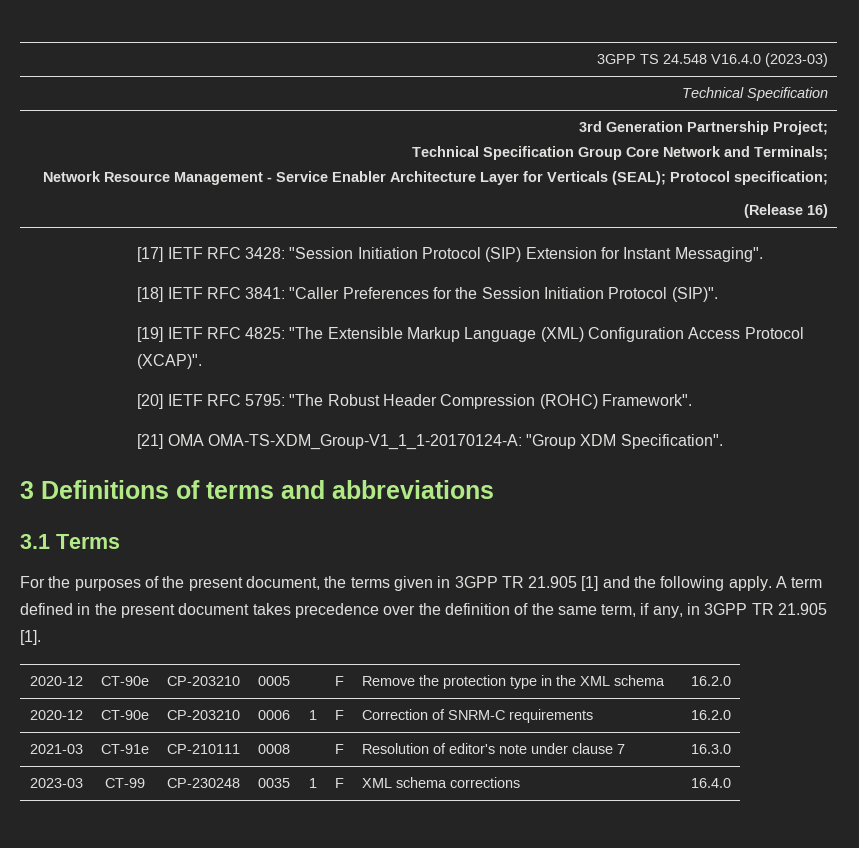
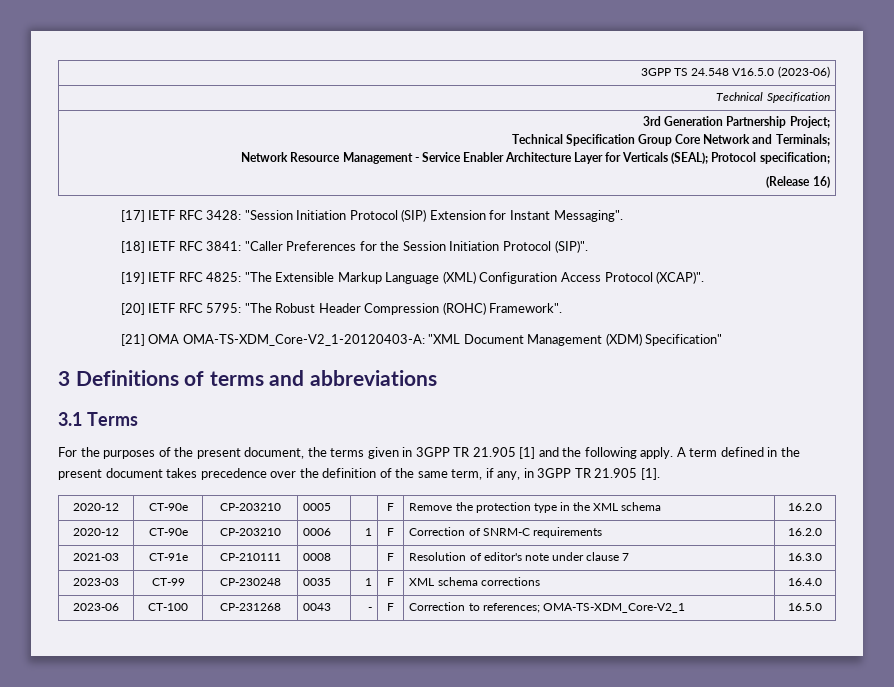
- 3GPP TS 24.548 V16.4.0 (2023-03)
+ 3GPP TS 24.548 V16.5.0 (2023-06)
- [21] OMA OMA-TS-XDM_Group-V1_1_1-20170124-A: "Group XDM Specification".
+ [21] OMA OMA-TS-XDM_Core-V2_1-20120403-A: "XML Document Management (XDM) Specification"
+ 2023-06 | CT-100 | CP-231268 | 0043 | - | F | Correction to references; OMA-TS-XDM_Core-V2_1 | 16.5.0

